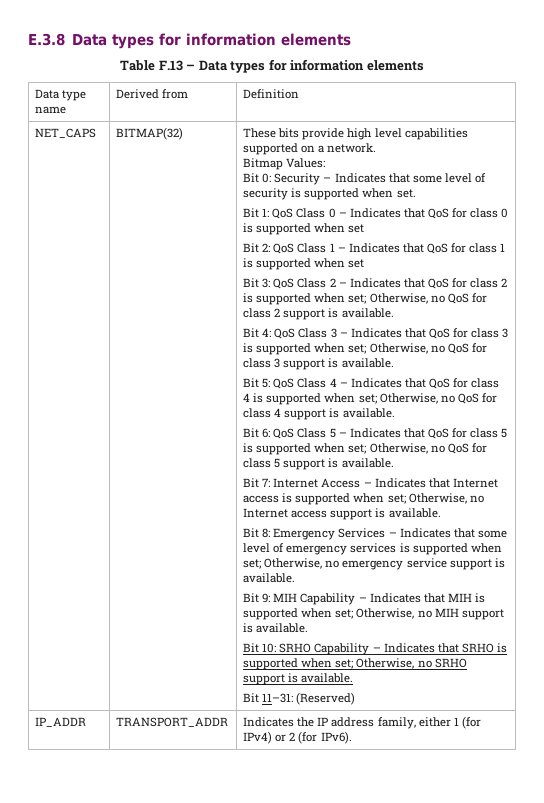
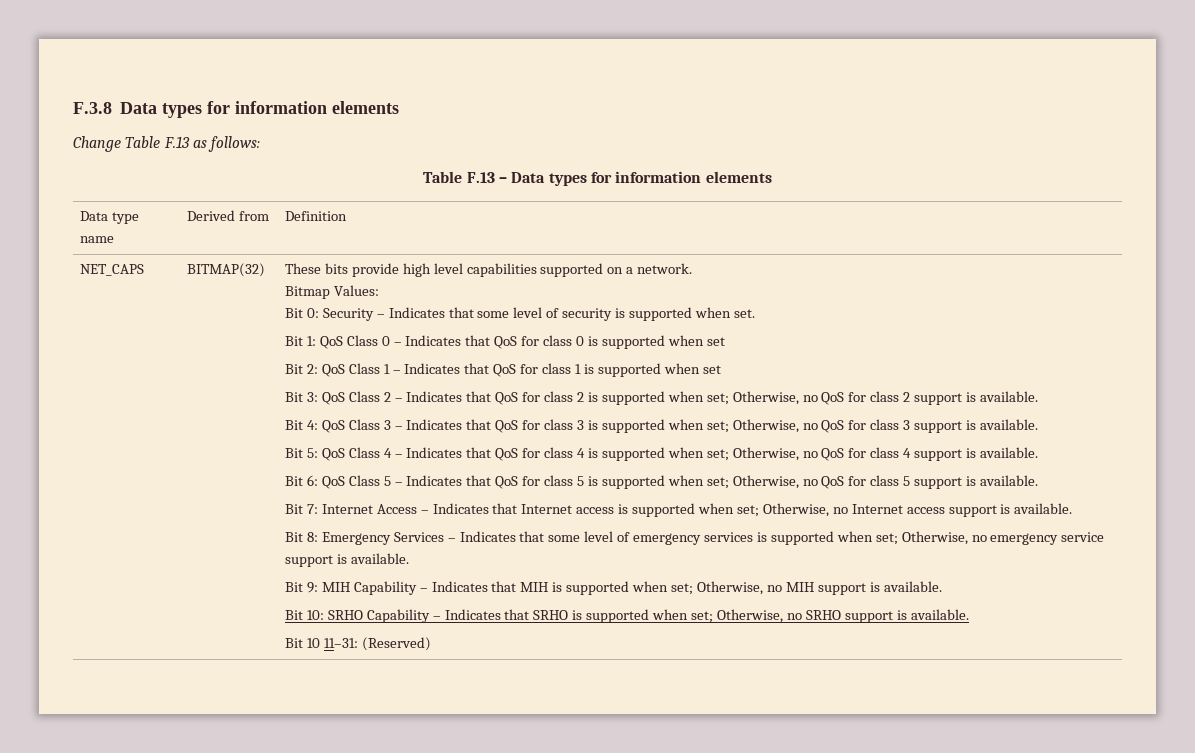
- E.3.8 Data types for information elements
+ F.3.8 Data types for information elements
+ Change Table F.13 as follows:
- Bit 11–31: (Reserved)
+ Bit 10 11–31: (Reserved)
- IP_ADDR | TRANSPORT_ADDR | Indicates the IP address family, either 1 (for IPv4) or 2 (for IPv6).

